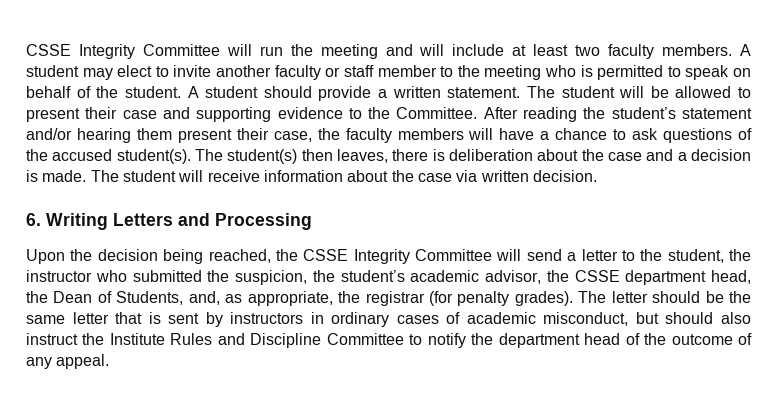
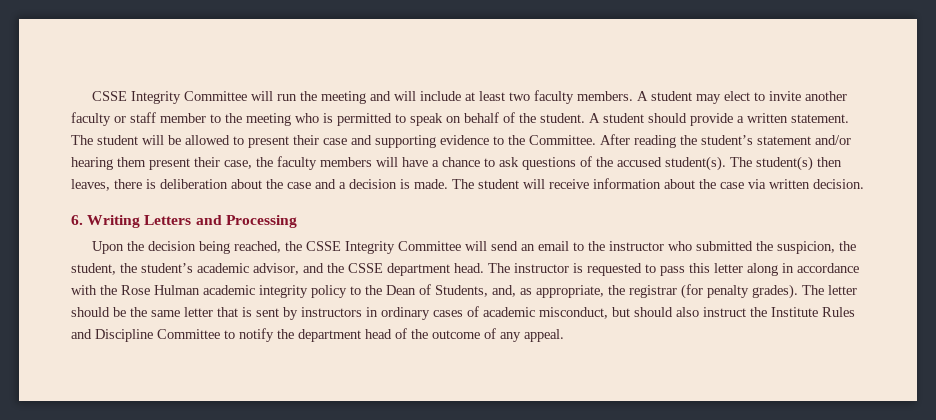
- Upon the decision being reached, the CSSE Integrity Committee will send a letter to the student, the instructor who submitted the suspicion, the student’s academic advisor, the CSSE department head, the Dean of Students, and, as appropriate, the registrar (for penalty grades).
+ Upon the decision being reached, the CSSE Integrity Committee will send an email to the instructor who submitted the suspicion, the student, the student’s academic advisor, and the CSSE department head. The instructor is requested to pass this letter along in accordance with the Rose Hulman academic integrity policy to the Dean of Students, and, as appropriate, the registrar (for penalty grades).

